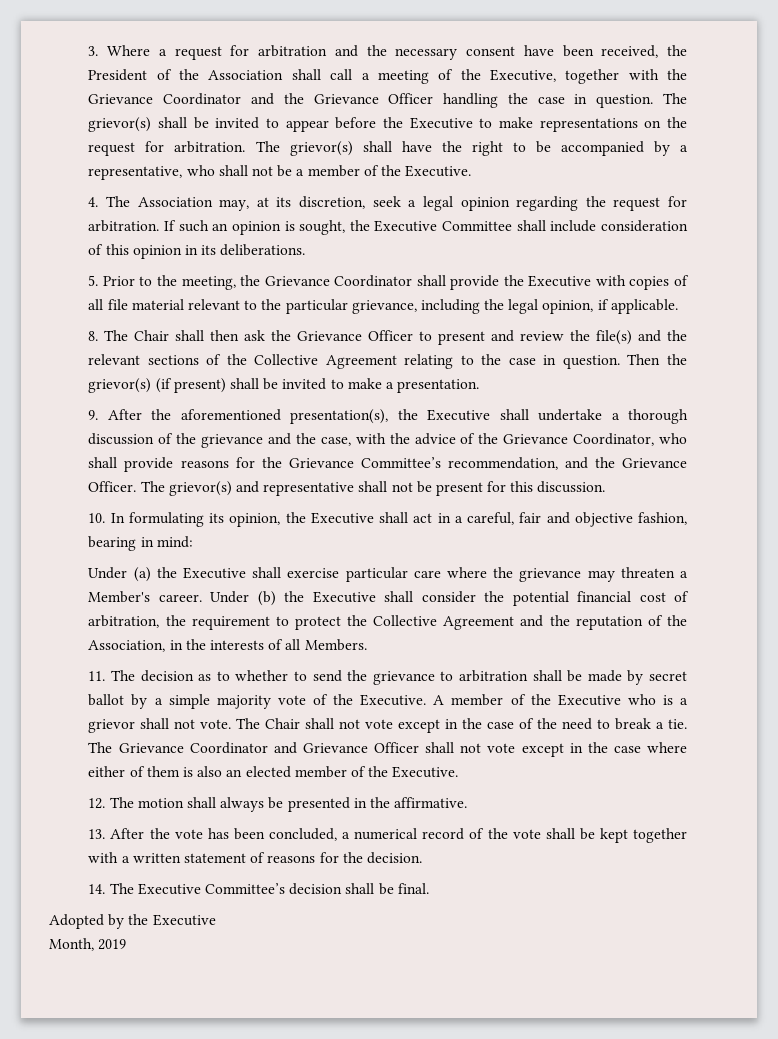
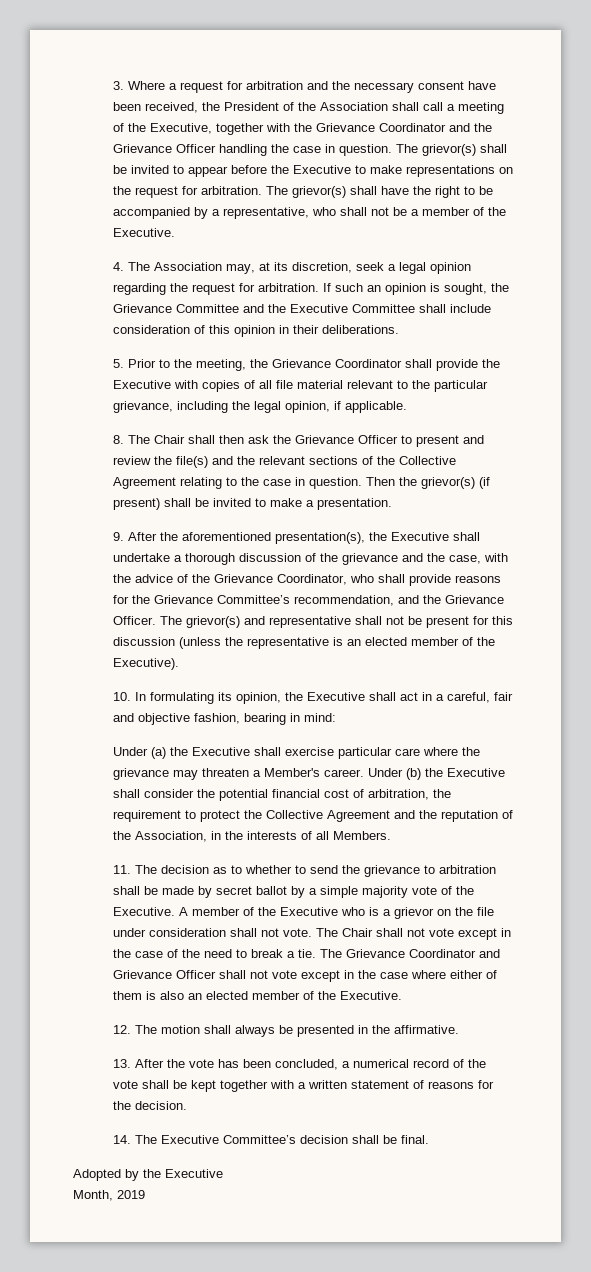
- If such an opinion is sought, the Executive Committee shall include consideration of this opinion in its deliberations.
+ If such an opinion is sought, the Grievance Committee and the Executive Committee shall include consideration of this opinion in their deliberations.
- The grievor(s) and representative shall not be present for this discussion.
+ The grievor(s) and representative shall not be present for this discussion (unless the representative is an elected member of the Executive).
- A member of the Executive who is a grievor shall not vote.
+ A member of the Executive who is a grievor on the file under consideration shall not vote.

